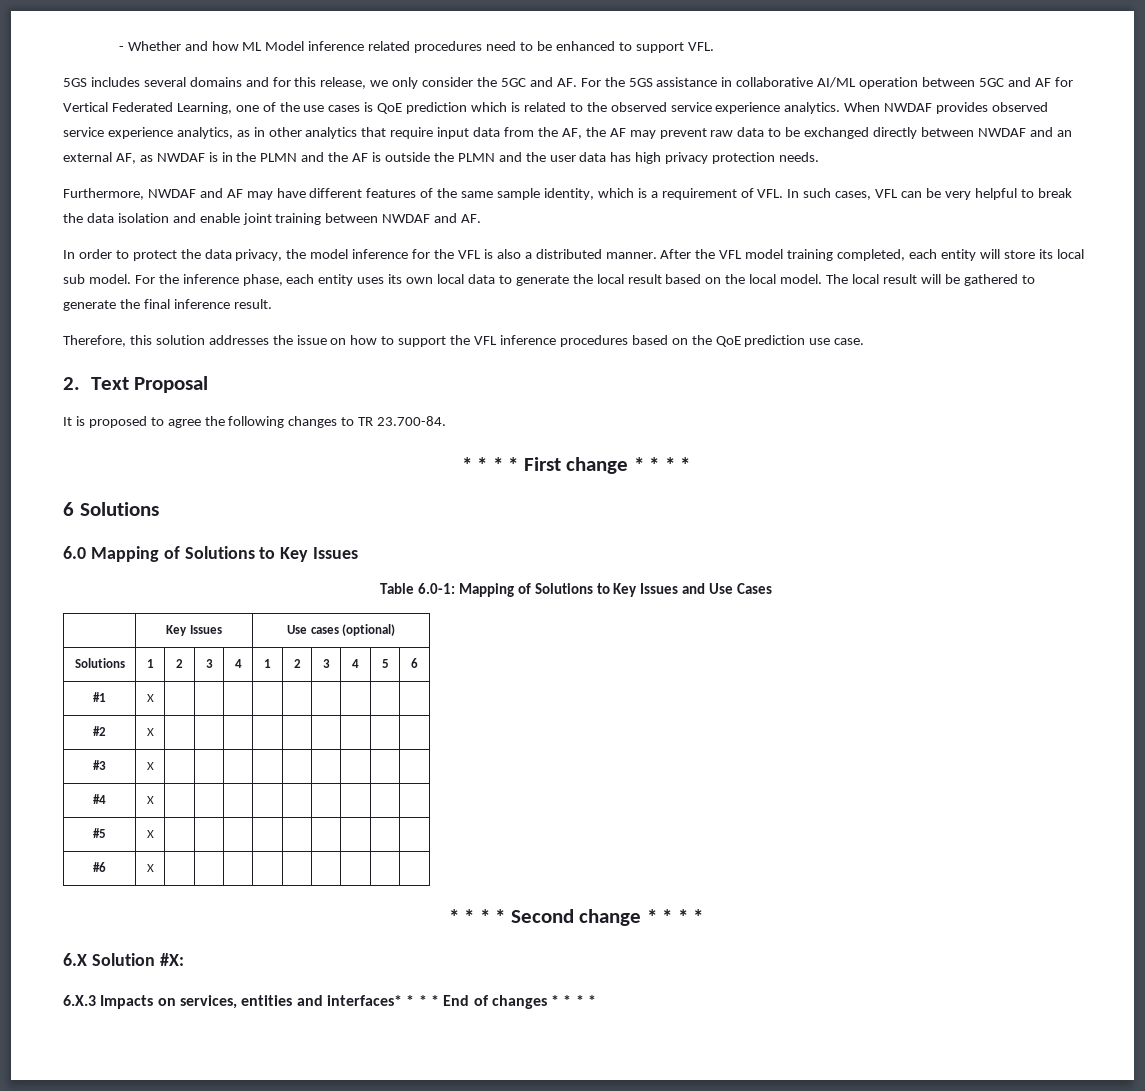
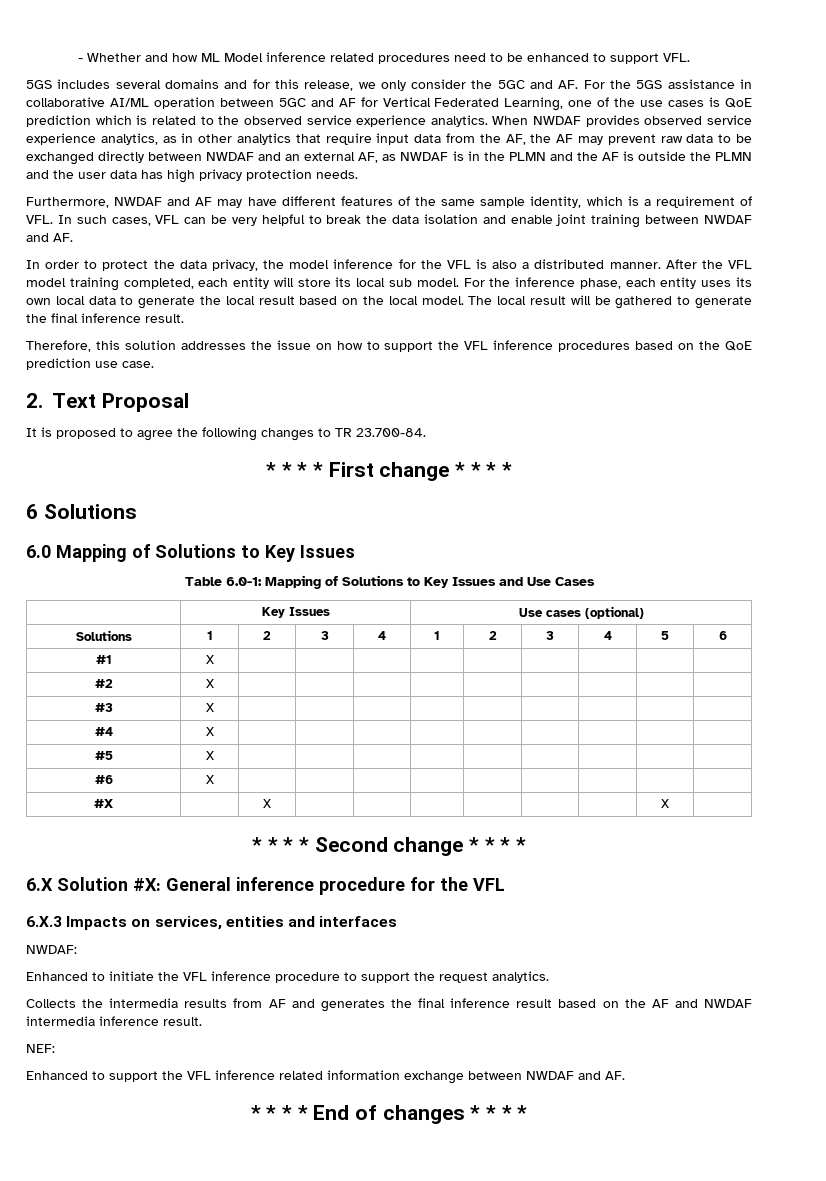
+ #X | | X | | | | | | | X |
- 6.X Solution #X:
+ 6.X Solution #X: General inference procedure for the VFL
- 6.X.3 Impacts on services, entities and interfaces* * * * End of changes * * * *
+ 6.X.3 Impacts on services, entities and interfaces
+ NWDAF:
+ Enhanced to initiate the VFL inference procedure to support the request analytics.
+ Collects the intermedia results from AF and generates the final inference result based on the AF and NWDAF intermedia inference result.
+ NEF:
+ Enhanced to support the VFL inference related information exchange between NWDAF and AF.
+ * * * * End of changes * * * *

